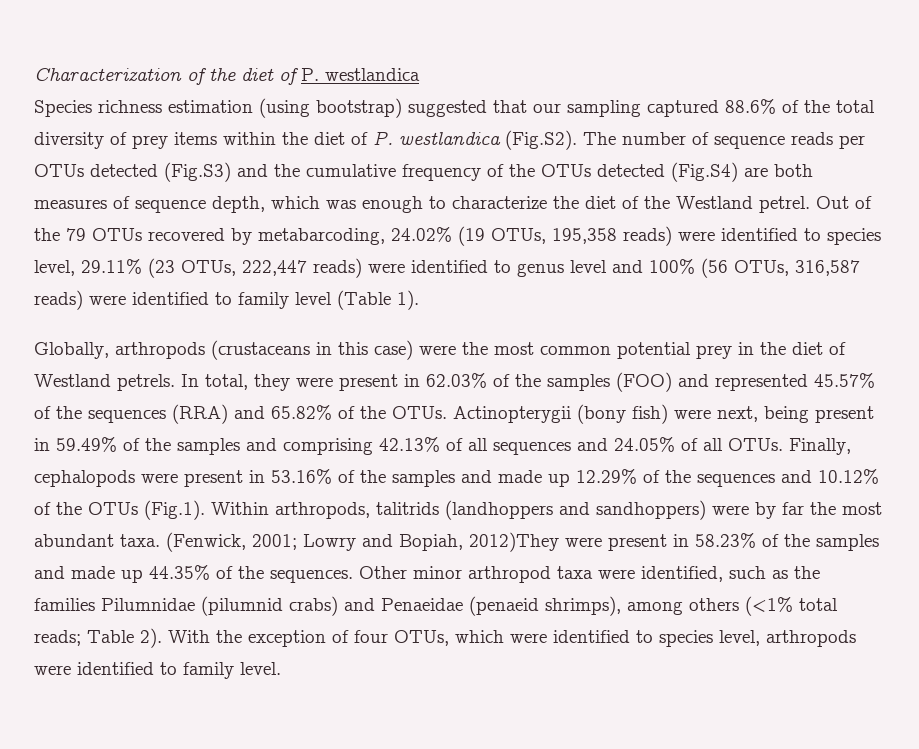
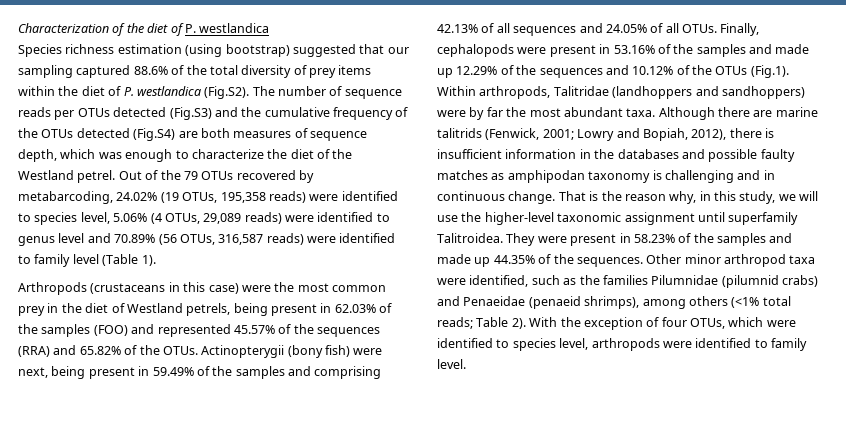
- Out of the 79 OTUs recovered by metabarcoding, 24.02% (19 OTUs, 195,358 reads) were identified to species level, 29.11% (23 OTUs, 222,447 reads) were identified to genus level and 100% (56 OTUs, 316,587 reads) were identified to family level (Table 1).
+ Out of the 79 OTUs recovered by metabarcoding, 24.02% (19 OTUs, 195,358 reads) were identified to species level, 5.06% (4 OTUs, 29,089 reads) were identified to genus level and 70.89% (56 OTUs, 316,587 reads) were identified to family level (Table 1).
- Globally, arthropods (crustaceans in this case) were the most common potential prey in the diet of Westland petrels. In total, they were present in 62.03% of the samples (FOO) and represented 45.57% of the sequences (RRA) and 65.82% of the OTUs.
+ Arthropods (crustaceans in this case) were the most common prey in the diet of Westland petrels, being present in 62.03% of the samples (FOO) and represented 45.57% of the sequences (RRA) and 65.82% of the OTUs.
- Finally, cephalopods were present in 53.16% of the samples and made up 12.29% of the sequences and 10.12% of the OTUs (Fig.1). Within arthropods, talitrids (landhoppers and sandhoppers) were by far the most abundant taxa.
+ Finally, cephalopods were present in 53.16% of the samples and made up 12.29% of the sequences and 10.12% of the OTUs (Fig.1). Within arthropods, Talitridae (landhoppers and sandhoppers) were by far the most abundant taxa.
- (Fenwick, 2001; Lowry and Bopiah, 2012)They were present in 58.23% of the samples and made up 44.35% of the sequences.
+ Although there are marine talitrids (Fenwick, 2001; Lowry and Bopiah, 2012), there is insufficient information in the databases and possible faulty matches as amphipodan taxonomy is challenging and in continuous change. That is the reason why, in this study, we will use the higher-level taxonomic assignment until superfamily Talitroidea. They were present in 58.23% of the samples and made up 44.35% of the sequences.

